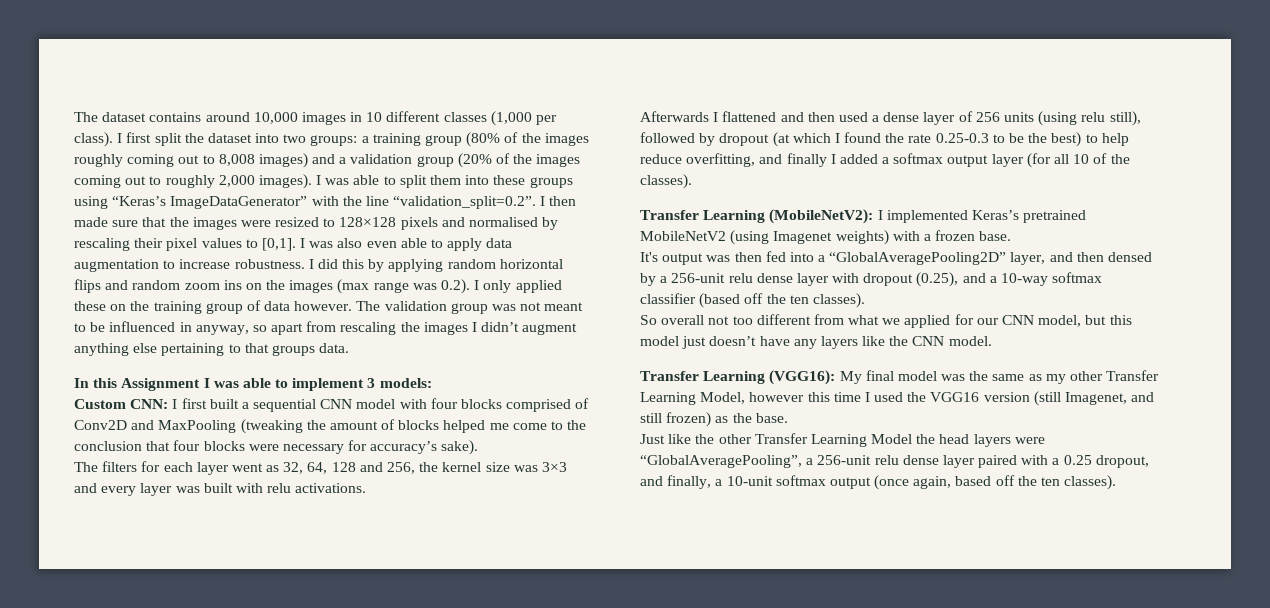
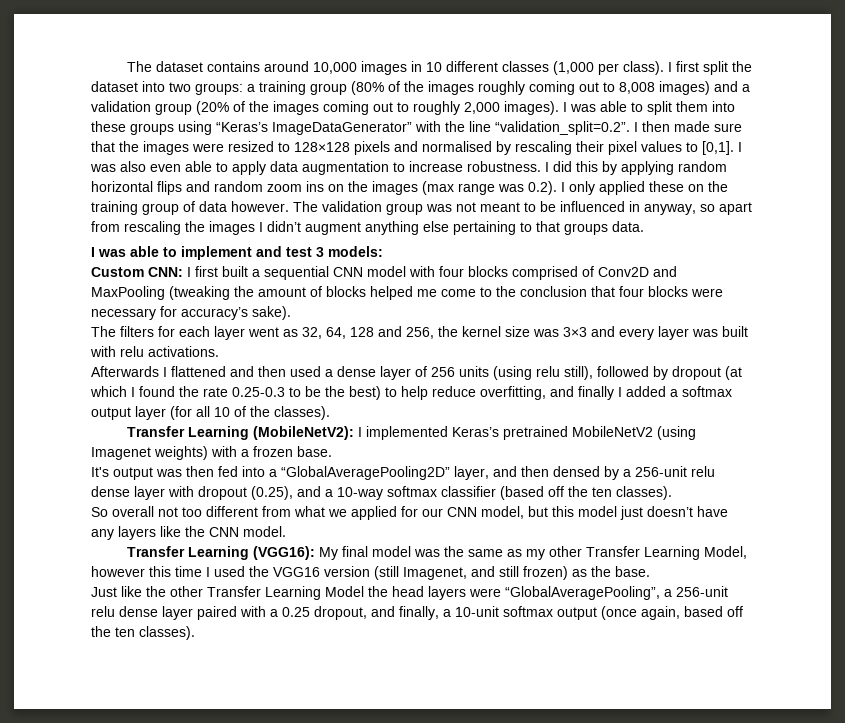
- In this Assignment I was able to implement 3 models:
+ I was able to implement and test 3 models:

